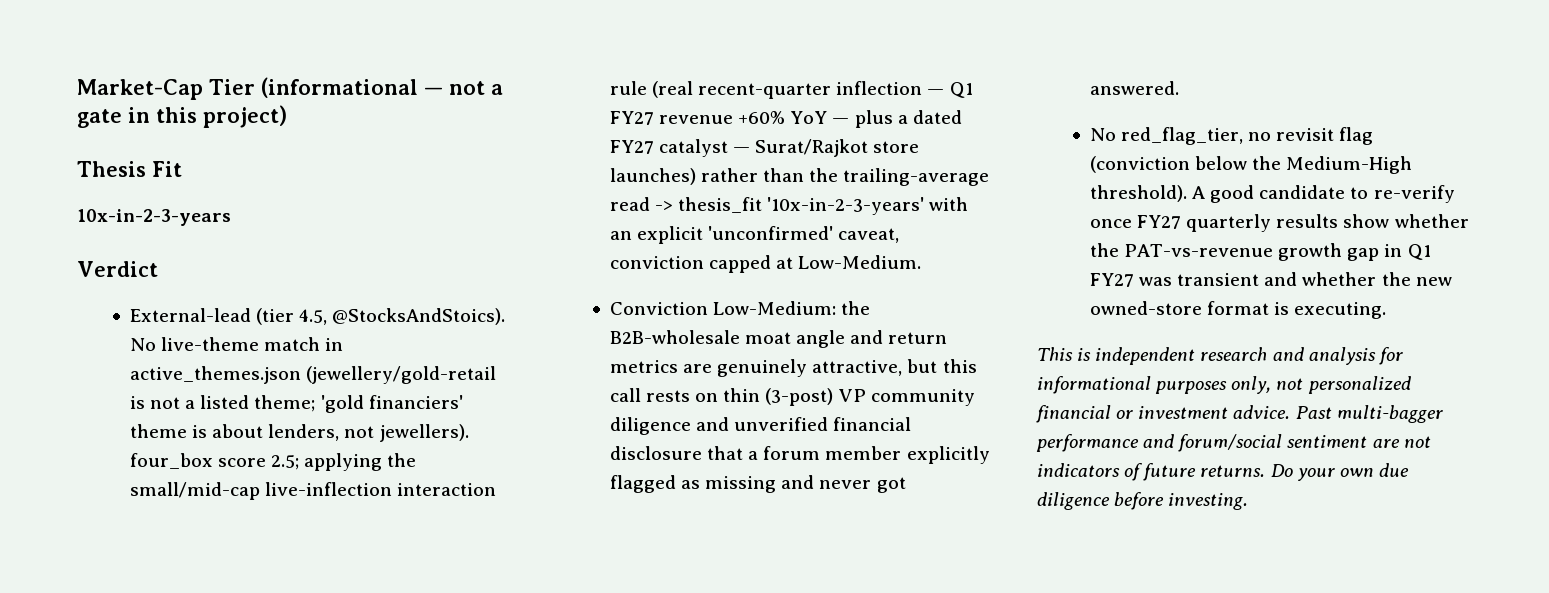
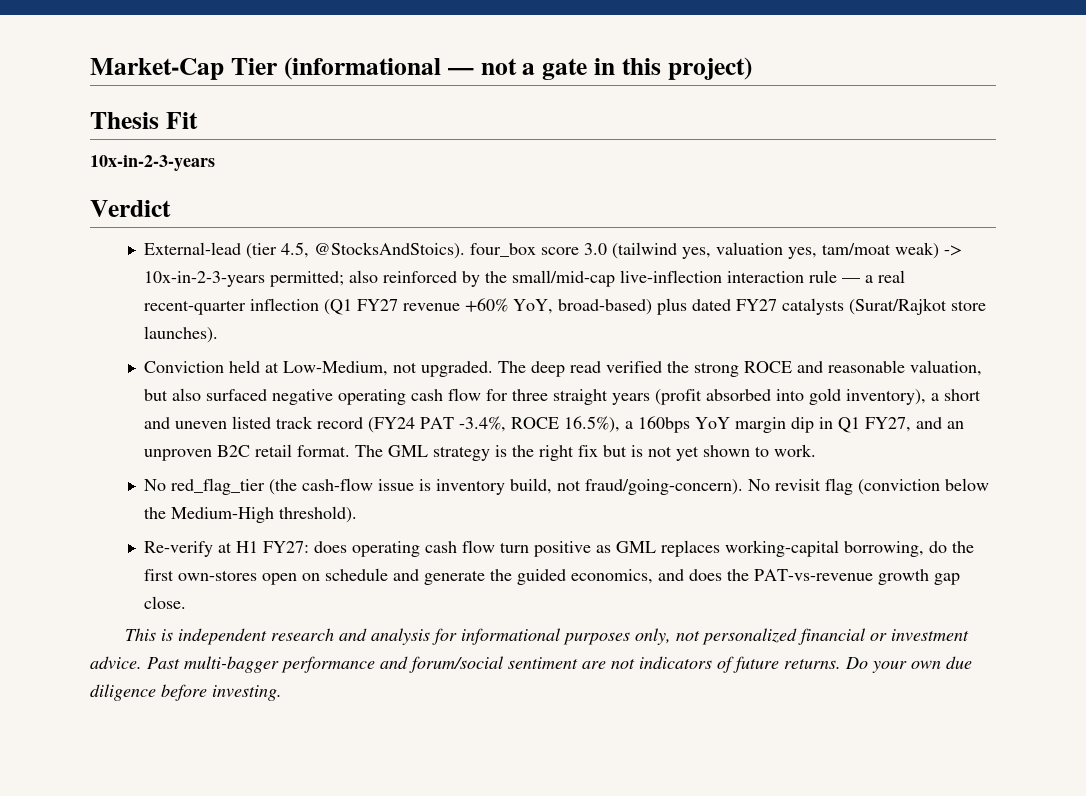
- External-lead (tier 4.5, @StocksAndStoics). No live-theme match in active_themes.json (jewellery/gold-retail is not a listed theme; 'gold financiers' theme is about lenders, not jewellers). four_box score 2.5; applying the small/mid-cap live-inflection interaction rule (real recent-quarter inflection — Q1 FY27 revenue +60% YoY — plus a dated FY27 catalyst — Surat/Rajkot store launches) rather than the trailing-average read -> thesis_fit '10x-in-2-3-years' with an explicit 'unconfirmed' caveat, conviction capped at Low-Medium.
- Conviction Low-Medium: the B2B-wholesale moat angle and return metrics are genuinely attractive, but this call rests on thin (3-post) VP community diligence and unverified financial disclosure that a forum member explicitly flagged as missing and never got answered.
- No red_flag_tier, no revisit flag (conviction below the Medium-High threshold). A good candidate to re-verify once FY27 quarterly results show whether the PAT-vs-revenue growth gap in Q1 FY27 was transient and whether the new owned-store format is executing.
+ External-lead (tier 4.5, @StocksAndStoics). four_box score 3.0 (tailwind yes, valuation yes, tam/moat weak) -> 10x-in-2-3-years permitted; also reinforced by the small/mid-cap live-inflection interaction rule — a real recent-quarter inflection (Q1 FY27 revenue +60% YoY, broad-based) plus dated FY27 catalysts (Surat/Rajkot store launches).
+ Conviction held at Low-Medium, not upgraded. The deep read verified the strong ROCE and reasonable valuation, but also surfaced negative operating cash flow for three straight years (profit absorbed into gold inventory), a short and uneven listed track record (FY24 PAT -3.4%, ROCE 16.5%), a 160bps YoY margin dip in Q1 FY27, and an unproven B2C retail format. The GML strategy is the right fix but is not yet shown to work.
+ No red_flag_tier (the cash-flow issue is inventory build, not fraud/going-concern). No revisit flag (conviction below the Medium-High threshold).
+ Re-verify at H1 FY27: does operating cash flow turn positive as GML replaces working-capital borrowing, do the first own-stores open on schedule and generate the guided economics, and does the PAT-vs-revenue growth gap close.

